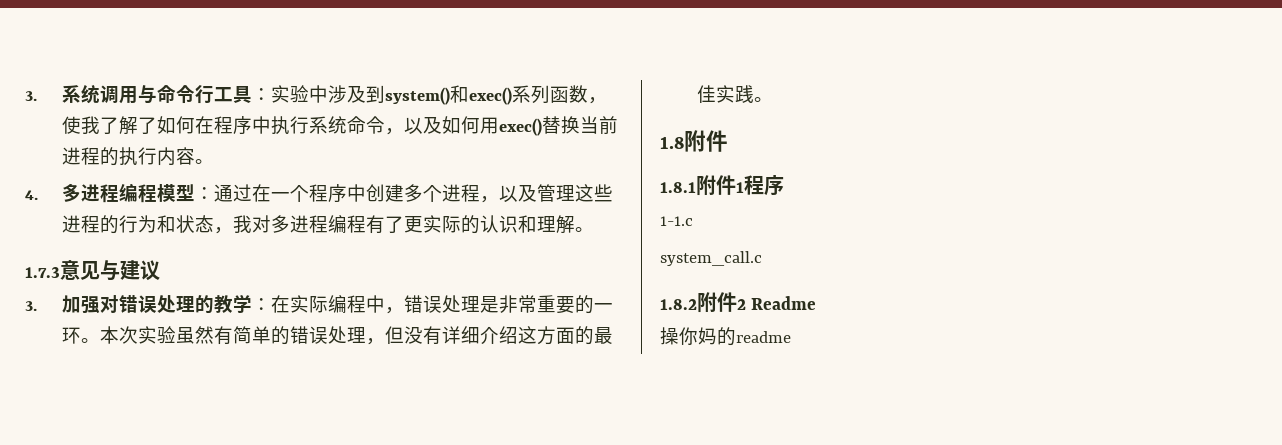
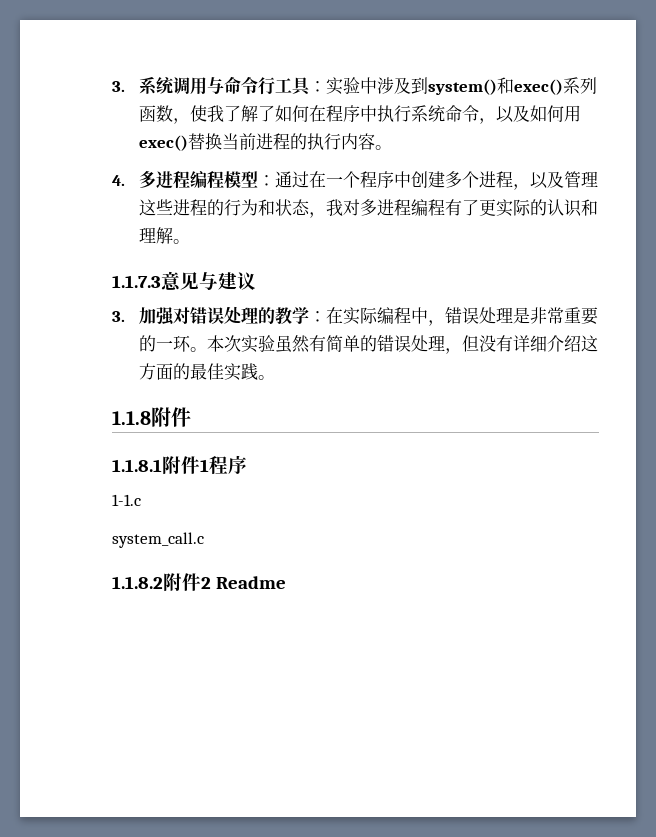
- 1.7.3意见与建议
+ 1.1.7.3意见与建议
- 1.8附件
+ 1.1.8附件
- 1.8.1附件1程序
+ 1.1.8.1附件1程序
- 1.8.2附件2 Readme
+ 1.1.8.2附件2 Readme
- 操你妈的readme

